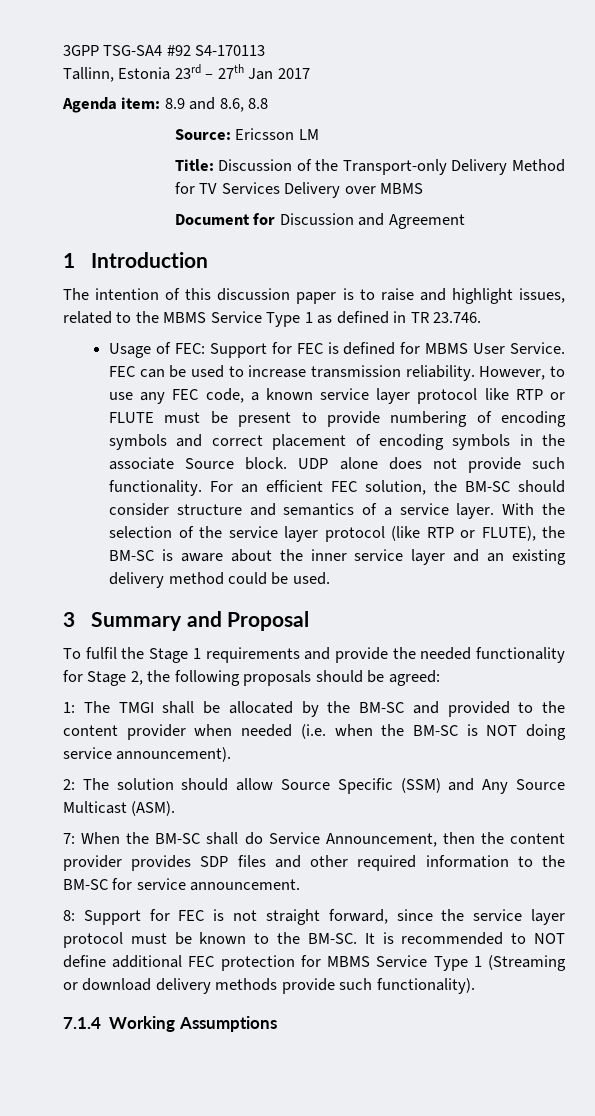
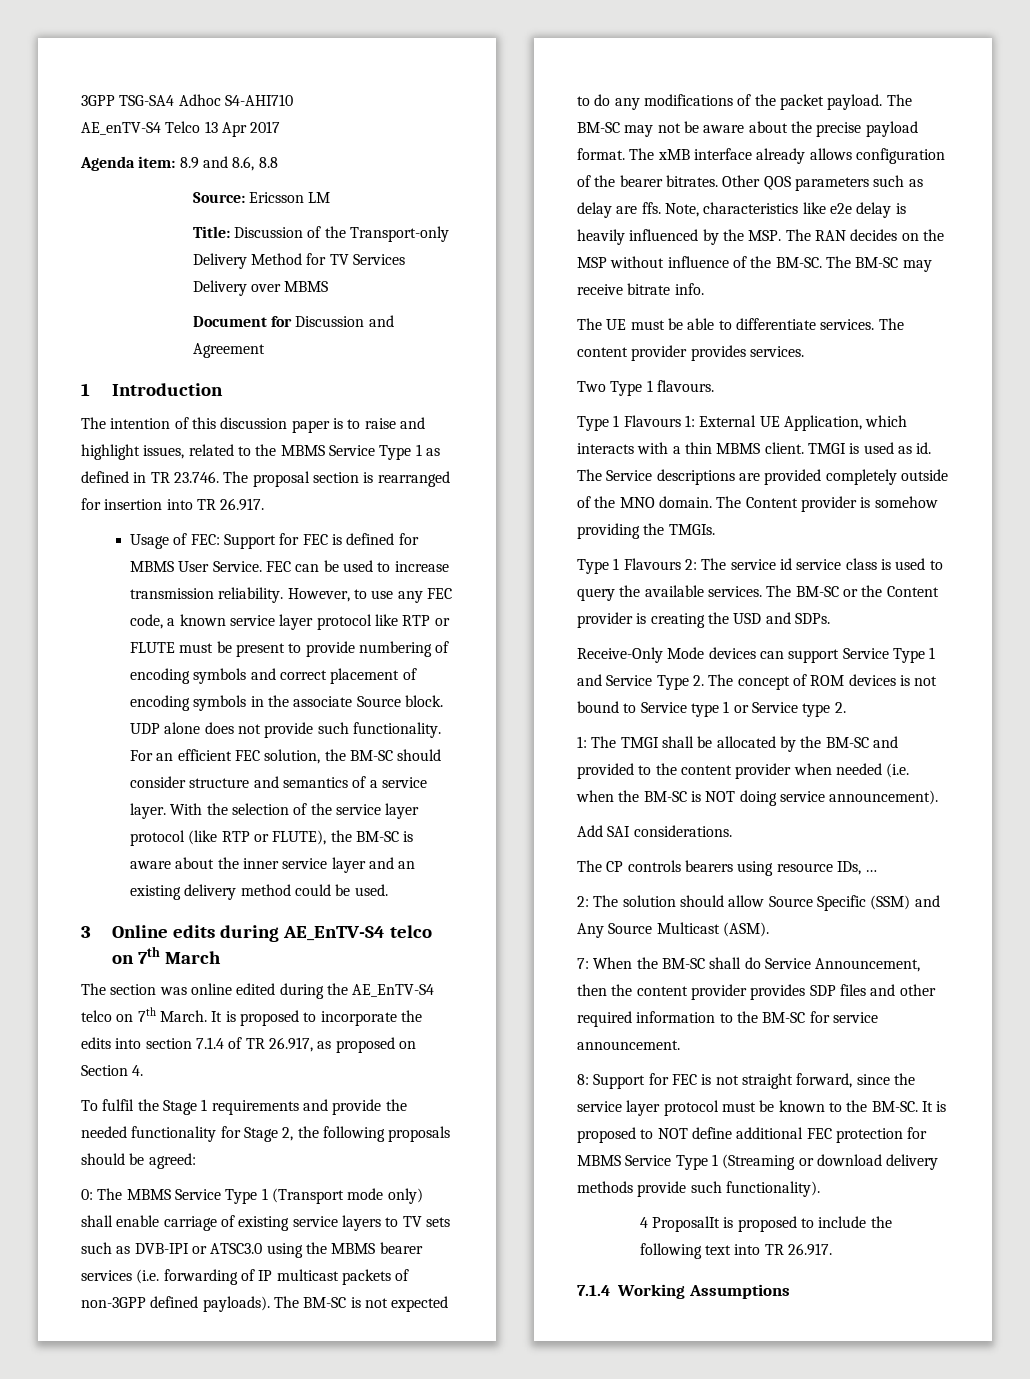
- 3GPP TSG-SA4 #92 S4-170113
- Tallinn, Estonia 23rd – 27th Jan 2017
+ 3GPP TSG-SA4 Adhoc S4-AHI710
+ AE_enTV-S4 Telco 13 Apr 2017
- The intention of this discussion paper is to raise and highlight issues, related to the MBMS Service Type 1 as defined in TR 23.746.
+ The intention of this discussion paper is to raise and highlight issues, related to the MBMS Service Type 1 as defined in TR 23.746. The proposal section is rearranged for insertion into TR 26.917.
- 3 Summary and Proposal
+ 3 Online edits during AE_EnTV-S4 telco on 7th March
+ The section was online edited during the AE_EnTV-S4 telco on 7th March. It is proposed to incorporate the edits into section 7.1.4 of TR 26.917, as proposed on Section 4.
+ 0: The MBMS Service Type 1 (Transport mode only) shall enable carriage of existing service layers to TV sets such as DVB-IPI or ATSC3.0 using the MBMS bearer services (i.e. forwarding of IP multicast packets of non-3GPP defined payloads). The BM-SC is not expected to do any modifications of the packet payload. The BM-SC may not be aware about the precise payload format. The xMB interface already allows configuration of the bearer bitrates. Other QOS parameters such as delay are ffs. Note, characteristics like e2e delay is heavily influenced by the MSP. The RAN decides on the MSP without influence of the BM-SC. The BM-SC may receive bitrate info.
+ The UE must be able to differentiate services. The content provider provides services.
+ Two Type 1 flavours.
+ Type 1 Flavours 1: External UE Application, which interacts with a thin MBMS client. TMGI is used as id. The Service descriptions are provided completely outside of the MNO domain. The Content provider is somehow providing the TMGIs.
+ Type 1 Flavours 2: The service id service class is used to query the available services. The BM-SC or the Content provider is creating the USD and SDPs.
+ Receive-Only Mode devices can support Service Type 1 and Service Type 2. The concept of ROM devices is not bound to Service type 1 or Service type 2.
+ Add SAI considerations.
+ The CP controls bearers using resource IDs, …
- It is recommended to NOT define additional FEC protection for MBMS Service Type 1 (Streaming or download delivery methods provide such functionality).
+ It is proposed to NOT define additional FEC protection for MBMS Service Type 1 (Streaming or download delivery methods provide such functionality).
+ 4 ProposalIt is proposed to include the following text into TR 26.917.

